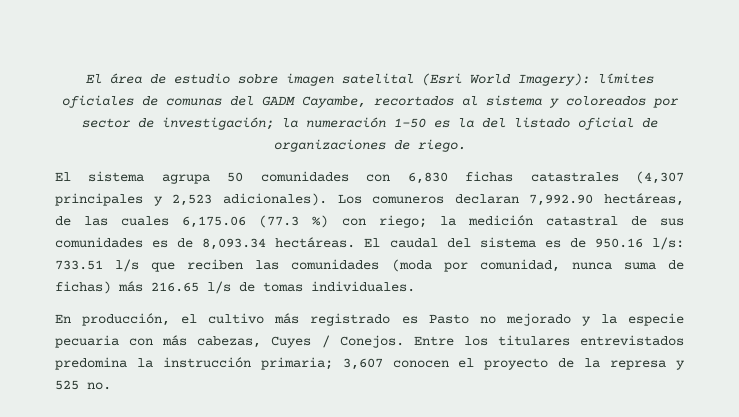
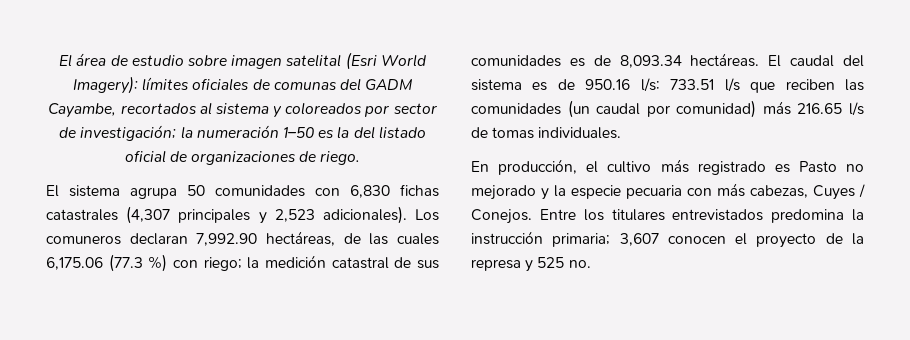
- El caudal del sistema es de 950.16 l/s: 733.51 l/s que reciben las comunidades (moda por comunidad, nunca suma de fichas) más 216.65 l/s de tomas individuales.
+ El caudal del sistema es de 950.16 l/s: 733.51 l/s que reciben las comunidades (un caudal por comunidad) más 216.65 l/s de tomas individuales.

